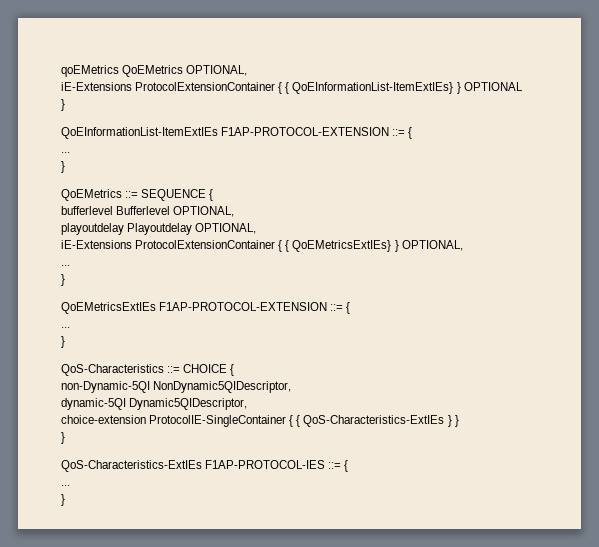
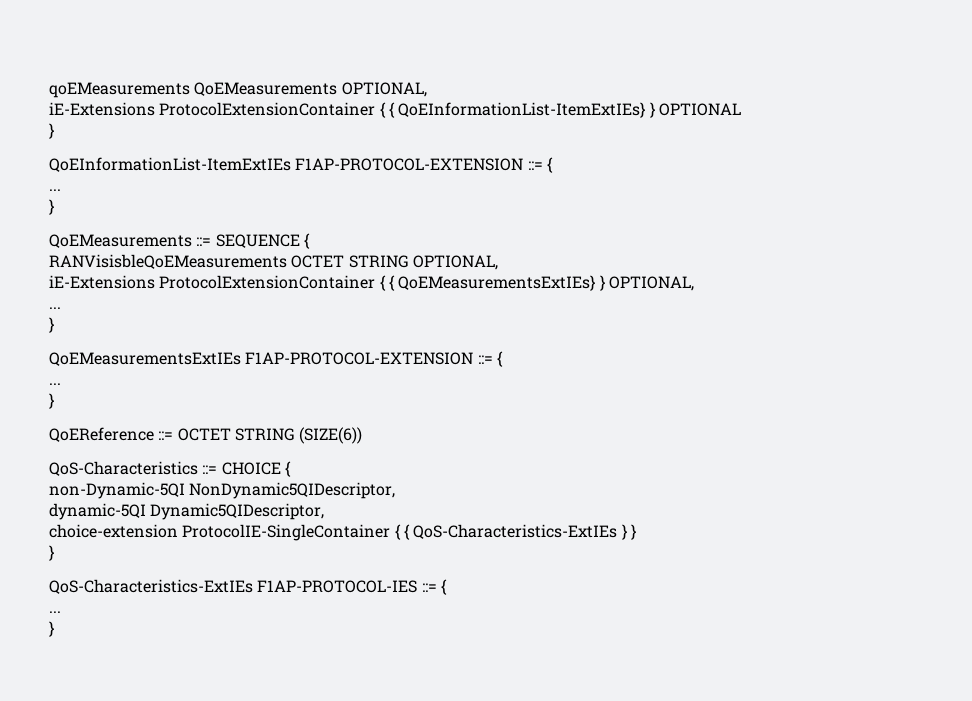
- qoEMetrics QoEMetrics OPTIONAL,
+ qoEMeasurements QoEMeasurements OPTIONAL,
- QoEMetrics ::= SEQUENCE {
+ QoEMeasurements ::= SEQUENCE {
- bufferlevel Bufferlevel OPTIONAL,
- playoutdelay Playoutdelay OPTIONAL,
- iE-Extensions ProtocolExtensionContainer { { QoEMetricsExtIEs} } OPTIONAL,
+ RANVisisbleQoEMeasurements OCTET STRING OPTIONAL,
+ iE-Extensions ProtocolExtensionContainer { { QoEMeasurementsExtIEs} } OPTIONAL,
- QoEMetricsExtIEs F1AP-PROTOCOL-EXTENSION ::= {
+ QoEMeasurementsExtIEs F1AP-PROTOCOL-EXTENSION ::= {
  ...
  }
+ QoEReference ::= OCTET STRING (SIZE(6))

